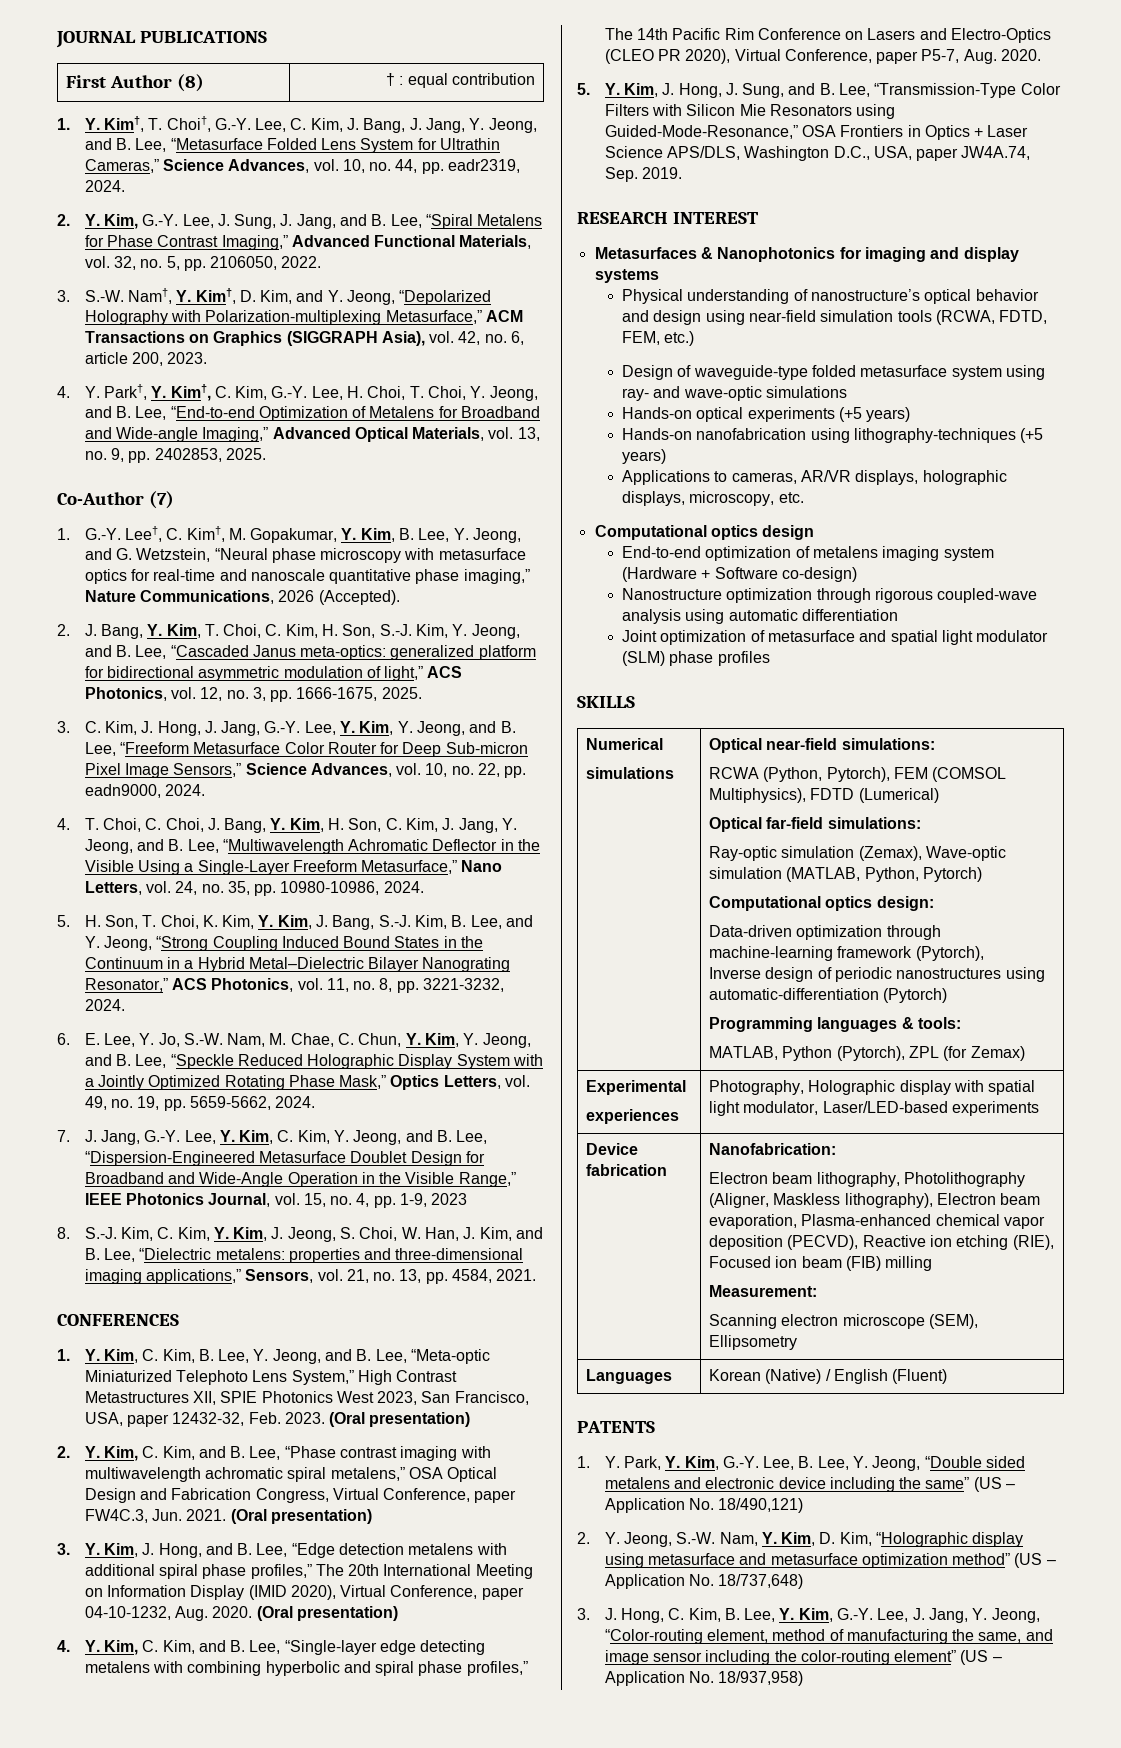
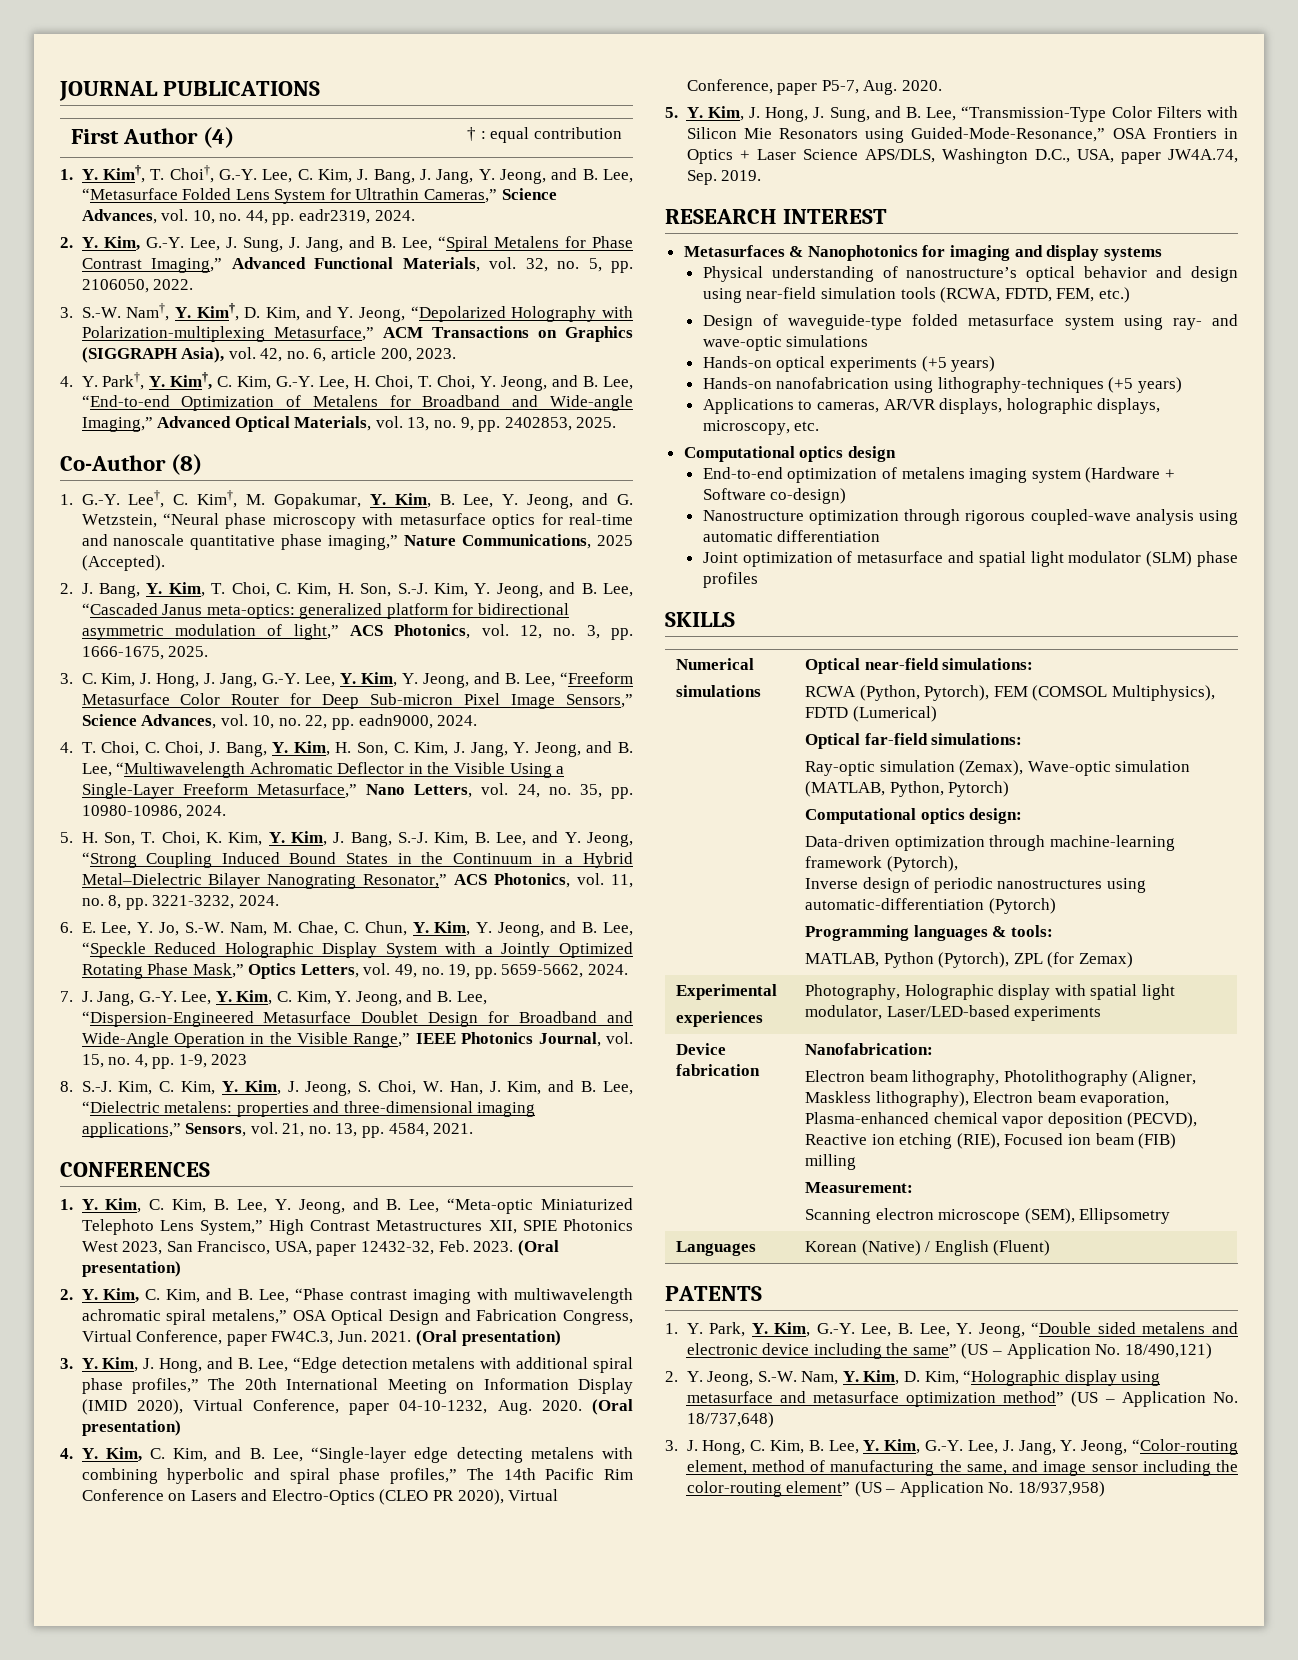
- First Author (8) | † : equal contribution
+ First Author (4) | † : equal contribution
- Co-Author (7)
+ Co-Author (8)
- 1. G.-Y. Lee†, C. Kim†, M. Gopakumar, Y. Kim, B. Lee, Y. Jeong, and G. Wetzstein, “Neural phase microscopy with metasurface optics for real-time and nanoscale quantitative phase imaging,” Nature Communications, 2026 (Accepted).
+ 1. G.-Y. Lee†, C. Kim†, M. Gopakumar, Y. Kim, B. Lee, Y. Jeong, and G. Wetzstein, “Neural phase microscopy with metasurface optics for real-time and nanoscale quantitative phase imaging,” Nature Communications, 2025 (Accepted).

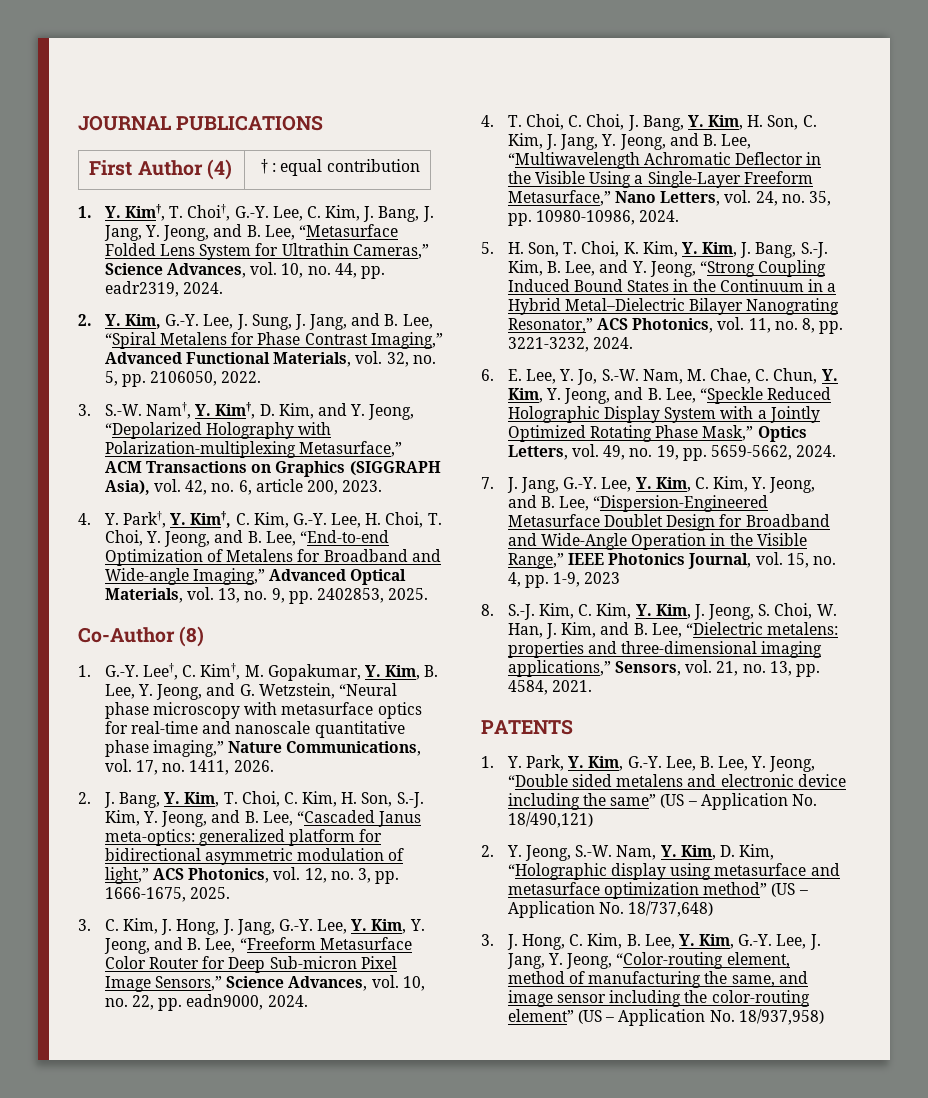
- 1. G.-Y. Lee†, C. Kim†, M. Gopakumar, Y. Kim, B. Lee, Y. Jeong, and G. Wetzstein, “Neural phase microscopy with metasurface optics for real-time and nanoscale quantitative phase imaging,” Nature Communications, 2025 (Accepted).
+ 1. G.-Y. Lee†, C. Kim†, M. Gopakumar, Y. Kim, B. Lee, Y. Jeong, and G. Wetzstein, “Neural phase microscopy with metasurface optics for real-time and nanoscale quantitative phase imaging,” Nature Communications, vol. 17, no. 1411, 2026.
- CONFERENCES
- 1. Y. Kim, C. Kim, B. Lee, Y. Jeong, and B. Lee, “Meta-optic Miniaturized Telephoto Lens System,” High Contrast Metastructures XII, SPIE Photonics West 2023, San Francisco, USA, paper 12432-32, Feb. 2023. (Oral presentation)
- 2. Y. Kim, C. Kim, and B. Lee, “Phase contrast imaging with multiwavelength achromatic spiral metalens,” OSA Optical Design and Fabrication Congress, Virtual Conference, paper FW4C.3, Jun. 2021. (Oral presentation)
- 3. Y. Kim, J. Hong, and B. Lee, “Edge detection metalens with additional spiral phase profiles,” The 20th International Meeting on Information Display (IMID 2020), Virtual Conference, paper 04-10-1232, Aug. 2020. (Oral presentation)
- 4. Y. Kim, C. Kim, and B. Lee, “Single-layer edge detecting metalens with combining hyperbolic and spiral phase profiles,” The 14th Pacific Rim Conference on Lasers and Electro-Optics (CLEO PR 2020), Virtual Conference, paper P5-7, Aug. 2020.
- 5. Y. Kim, J. Hong, J. Sung, and B. Lee, “Transmission-Type Color Filters with Silicon Mie Resonators using Guided-Mode-Resonance,” OSA Frontiers in Optics + Laser Science APS/DLS, Washington D.C., USA, paper JW4A.74, Sep. 2019.
- RESEARCH INTEREST
- Metasurfaces & Nanophotonics for imaging and display systems
- Physical understanding of nanostructure’s optical behavior and design using near-field simulation tools (RCWA, FDTD, FEM, etc.)
- Design of waveguide-type folded metasurface system using ray- and wave-optic simulations
- Hands-on optical experiments (+5 years)
- Hands-on nanofabrication using lithography-techniques (+5 years)
- Applications to cameras, AR/VR displays, holographic displays, microscopy, etc.
- Computational optics design
- End-to-end optimization of metalens imaging system (Hardware + Software co-design)
- Nanostructure optimization through rigorous coupled-wave analysis using automatic differentiation
- Joint optimization of metasurface and spatial light modulator (SLM) phase profiles
- SKILLS
- Numerical
- simulations | Optical near-field simulations:
- RCWA (Python, Pytorch), FEM (COMSOL Multiphysics), FDTD (Lumerical)
- Optical far-field simulations:
- Ray-optic simulation (Zemax), Wave-optic simulation (MATLAB, Python, Pytorch)
- Computational optics design:
- Data-driven optimization through machine-learning framework (Pytorch),
- Inverse design of periodic nanostructures using automatic-differentiation (Pytorch)
- Programming languages & tools:
- MATLAB, Python (Pytorch), ZPL (for Zemax)
- Experimental
- experiences | Photography, Holographic display with spatial light modulator, Laser/LED-based experiments
- Device fabrication | Nanofabrication:
- Electron beam lithography, Photolithography (Aligner, Maskless lithography), Electron beam evaporation, Plasma-enhanced chemical vapor deposition (PECVD), Reactive ion etching (RIE), Focused ion beam (FIB) milling
- Measurement:
- Scanning electron microscope (SEM), Ellipsometry
- Languages | Korean (Native) / English (Fluent)

